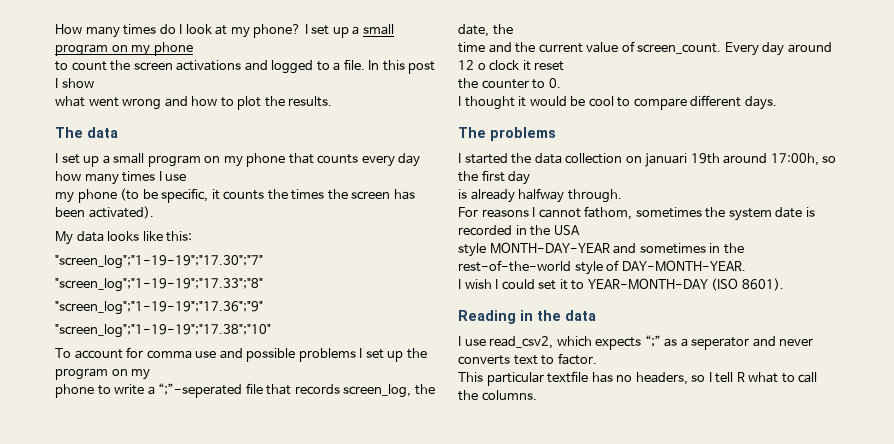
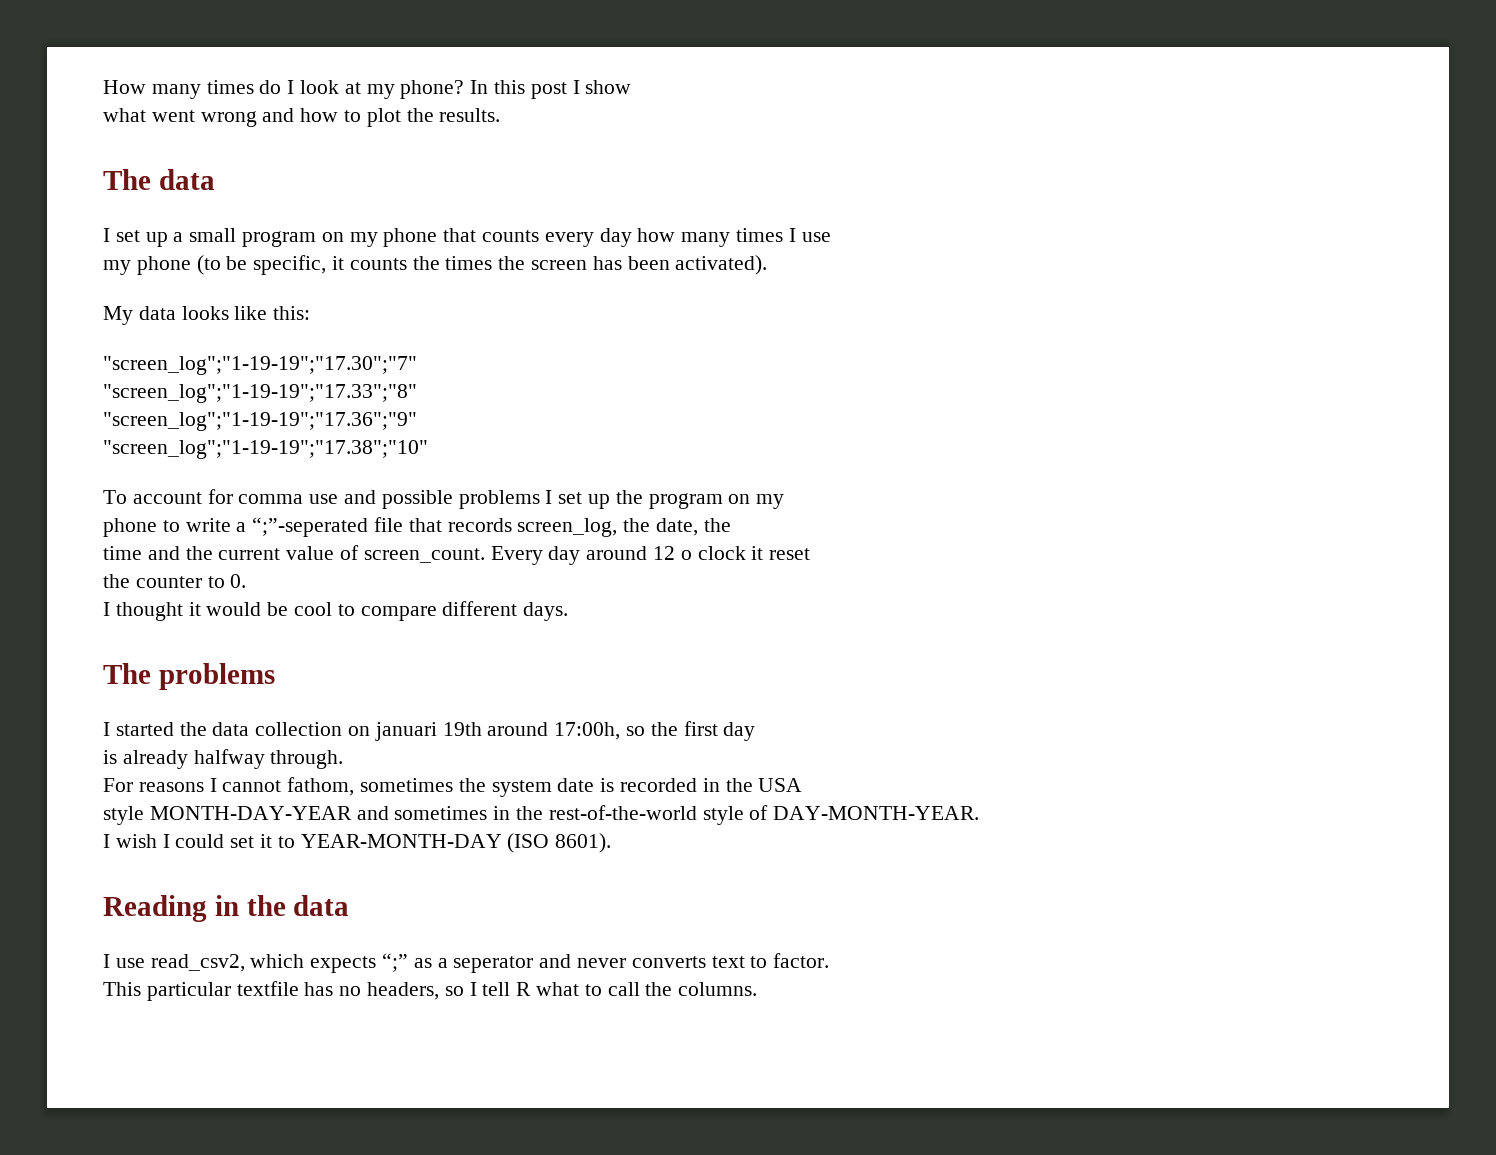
- How many times do I look at my phone? I set up a small program on my phone
- to count the screen activations and logged to a file.
+ How many times do I look at my phone?

